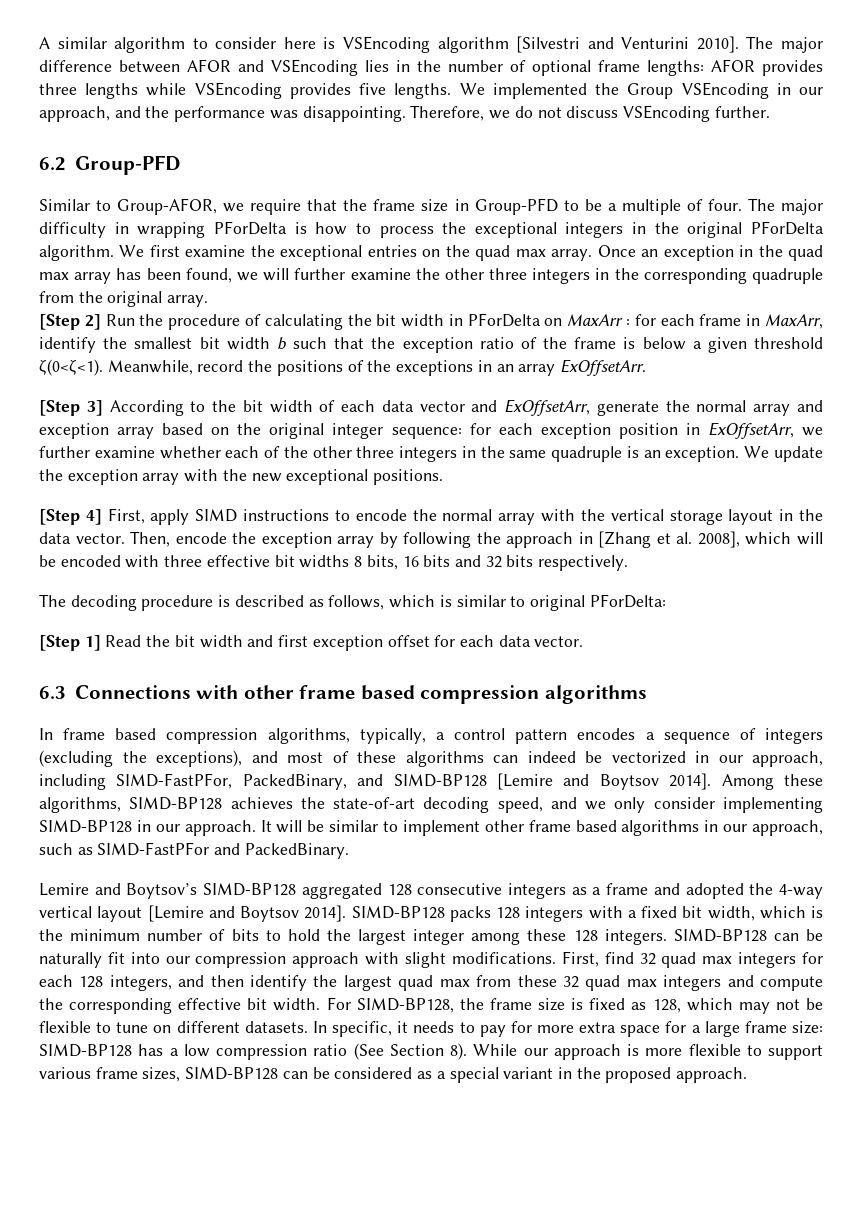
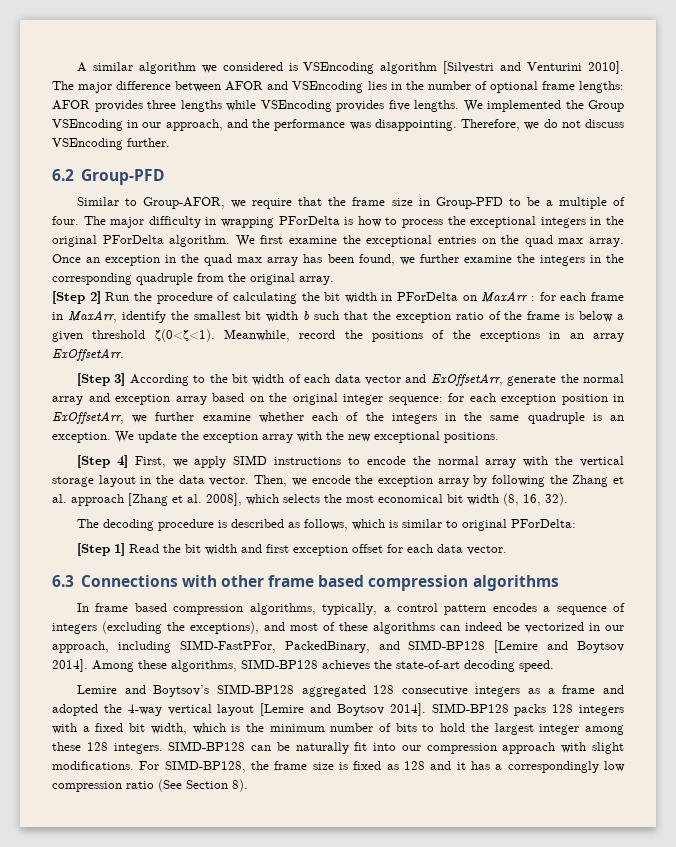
- A similar algorithm to consider here is VSEncoding algorithm [Silvestri and Venturini 2010].
+ A similar algorithm we considered is VSEncoding algorithm [Silvestri and Venturini 2010].
- Once an exception in the quad max array has been found, we will further examine the other three integers in the corresponding quadruple from the original array.
+ Once an exception in the quad max array has been found, we further examine the integers in the corresponding quadruple from the original array.
- [Step 3] According to the bit width of each data vector and ExOffsetArr, generate the normal array and exception array based on the original integer sequence: for each exception position in ExOffsetArr, we further examine whether each of the other three integers in the same quadruple is an exception.
+ [Step 3] According to the bit width of each data vector and ExOffsetArr, generate the normal array and exception array based on the original integer sequence: for each exception position in ExOffsetArr, we further examine whether each of the integers in the same quadruple is an exception.
- [Step 4] First, apply SIMD instructions to encode the normal array with the vertical storage layout in the data vector.
+ [Step 4] First, we apply SIMD instructions to encode the normal array with the vertical storage layout in the data vector.
- Then, encode the exception array by following the approach in [Zhang et al. 2008], which will be encoded with three effective bit widths 8 bits, 16 bits and 32 bits respectively.
+ Then, we encode the exception array by following the Zhang et al. approach [Zhang et al. 2008], which selects the most economical bit width (8, 16, 32).
- Among these algorithms, SIMD-BP128 achieves the state-of-art decoding speed, and we only consider implementing SIMD-BP128 in our approach. It will be similar to implement other frame based algorithms in our approach, such as SIMD-FastPFor and PackedBinary.
+ Among these algorithms, SIMD-BP128 achieves the state-of-art decoding speed.
- First, find 32 quad max integers for each 128 integers, and then identify the largest quad max from these 32 quad max integers and compute the corresponding effective bit width.
- For SIMD-BP128, the frame size is fixed as 128, which may not be flexible to tune on different datasets. In specific, it needs to pay for more extra space for a large frame size: SIMD-BP128 has a low compression ratio (See Section 8). While our approach is more flexible to support various frame sizes, SIMD-BP128 can be considered as a special variant in the proposed approach.
+ For SIMD-BP128, the frame size is fixed as 128 and it has a correspondingly low compression ratio (See Section 8).

